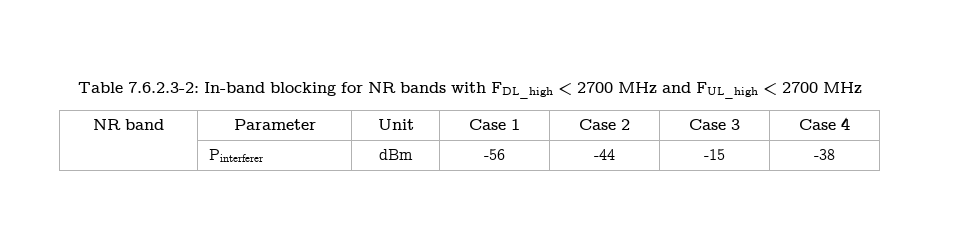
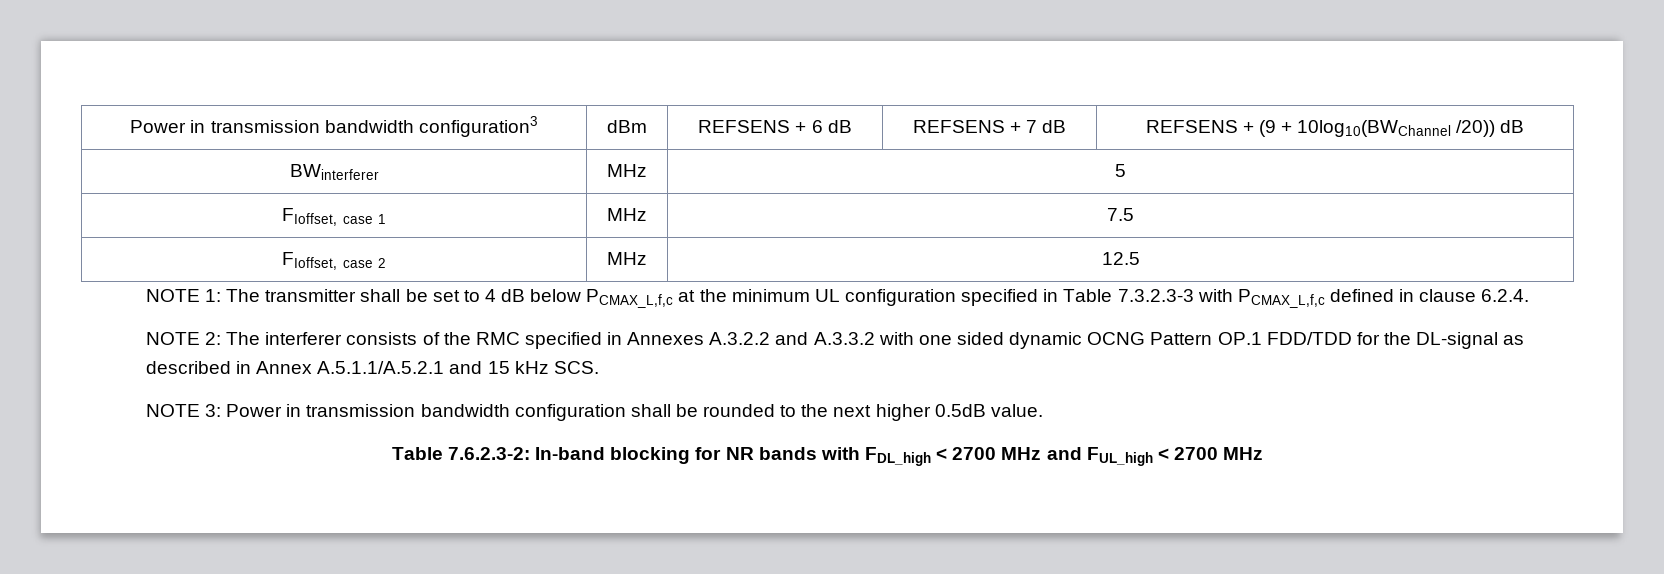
+ Power in transmission bandwidth configuration3 | dBm | REFSENS + 6 dB | REFSENS + 7 dB | REFSENS + (9 + 10log10(BWChannel /20)) dB
+ BWinterferer | MHz | 5
+ FIoffset, case 1 | MHz | 7.5
+ FIoffset, case 2 | MHz | 12.5
+ NOTE 1: The transmitter shall be set to 4 dB below PCMAX_L,f,c at the minimum UL configuration specified in Table 7.3.2.3-3 with PCMAX_L,f,c defined in clause 6.2.4.
+ NOTE 2: The interferer consists of the RMC specified in Annexes A.3.2.2 and A.3.3.2 with one sided dynamic OCNG Pattern OP.1 FDD/TDD for the DL-signal as described in Annex A.5.1.1/A.5.2.1 and 15 kHz SCS.
+ NOTE 3: Power in transmission bandwidth configuration shall be rounded to the next higher 0.5dB value.
- NR band | Parameter | Unit | Case 1 | Case 2 | Case 3 | Case 4
- | Pinterferer | dBm | -56 | -44 | -15 | -38

